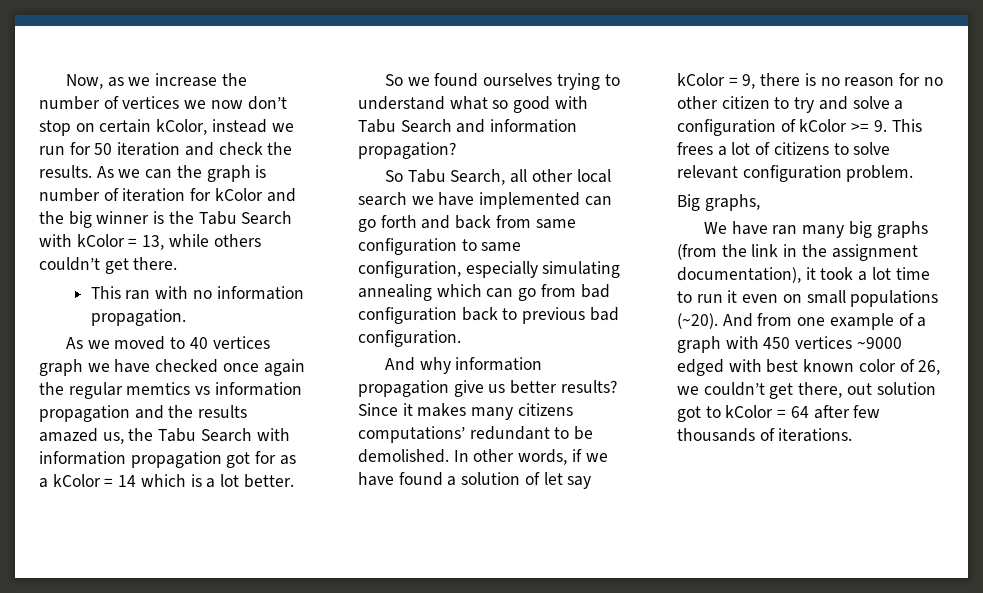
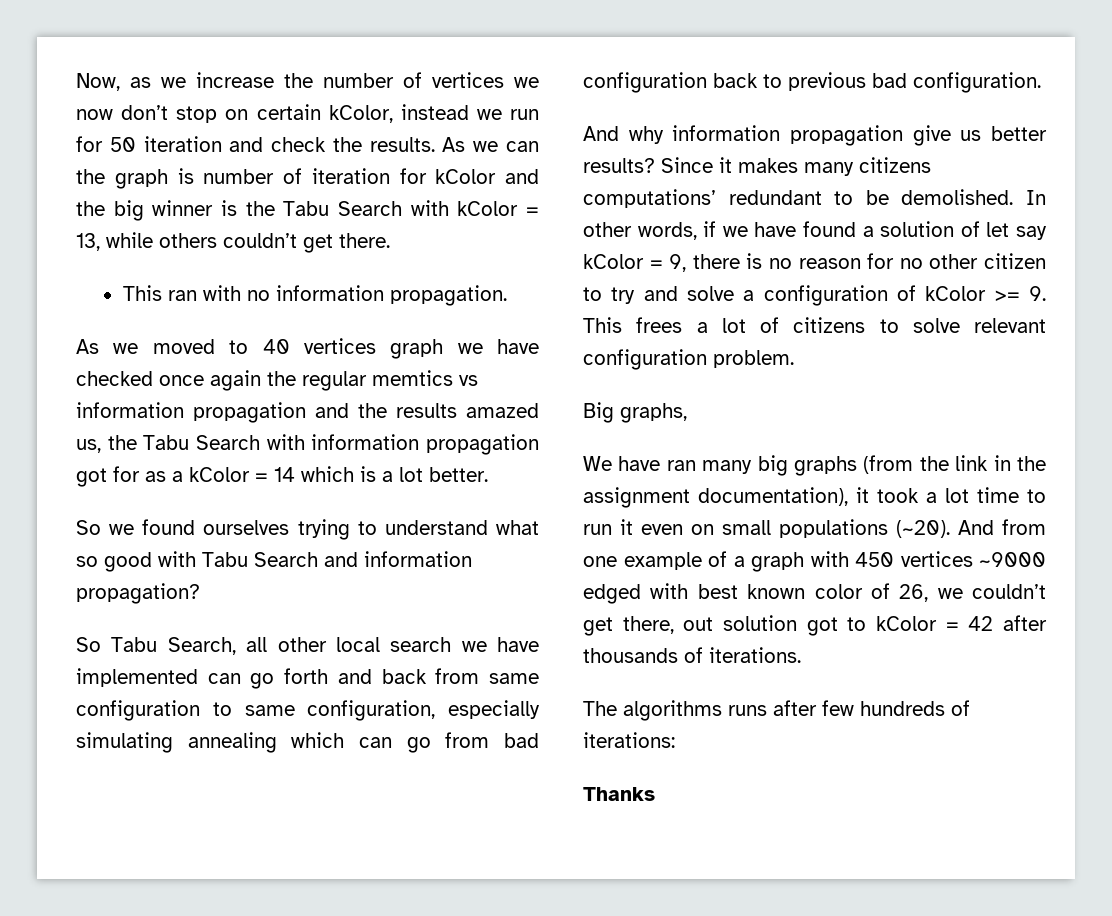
- And from one example of a graph with 450 vertices ~9000 edged with best known color of 26, we couldn’t get there, out solution got to kColor = 64 after few thousands of iterations.
+ And from one example of a graph with 450 vertices ~9000 edged with best known color of 26, we couldn’t get there, out solution got to kColor = 42 after thousands of iterations.
+ The algorithms runs after few hundreds of iterations:
+ Thanks

